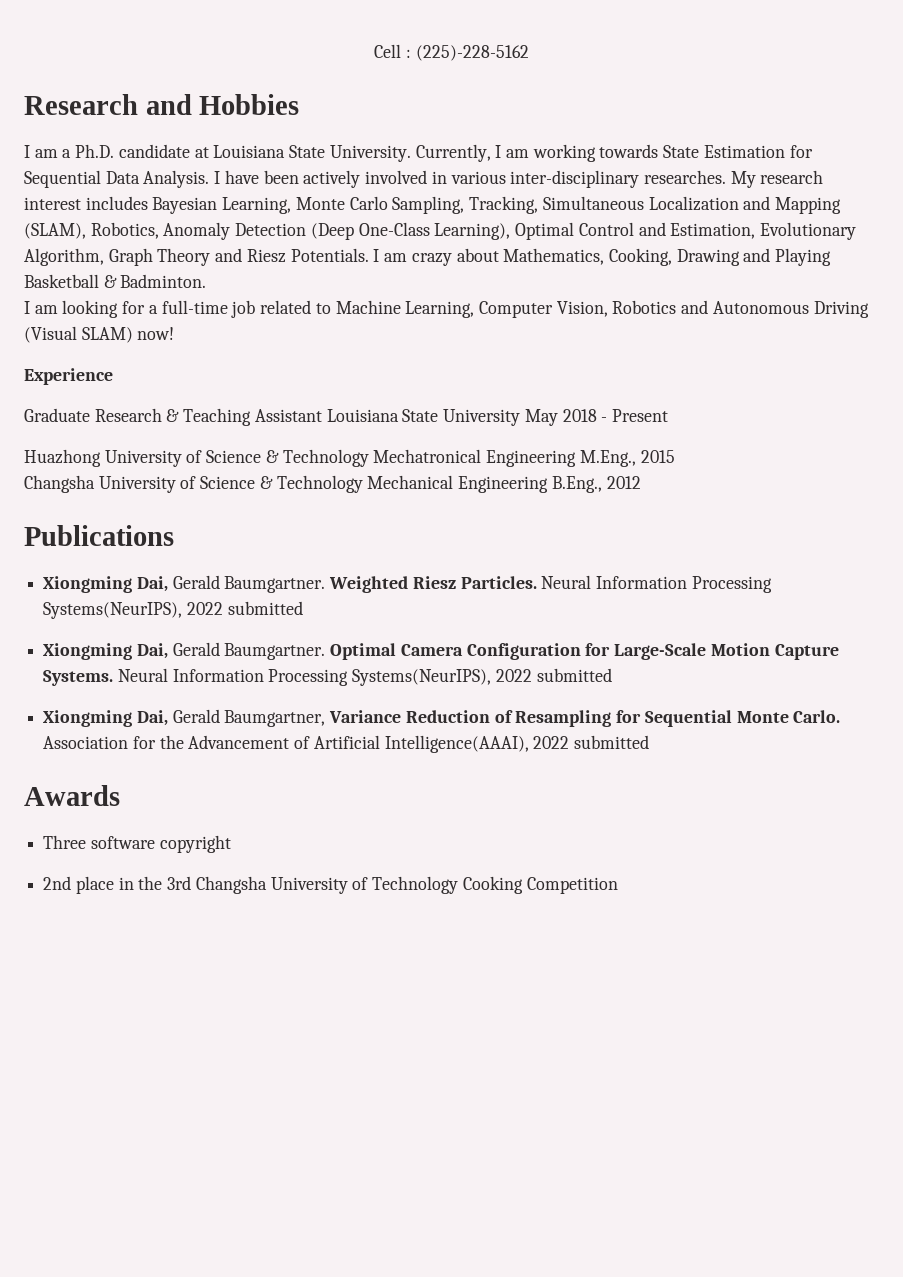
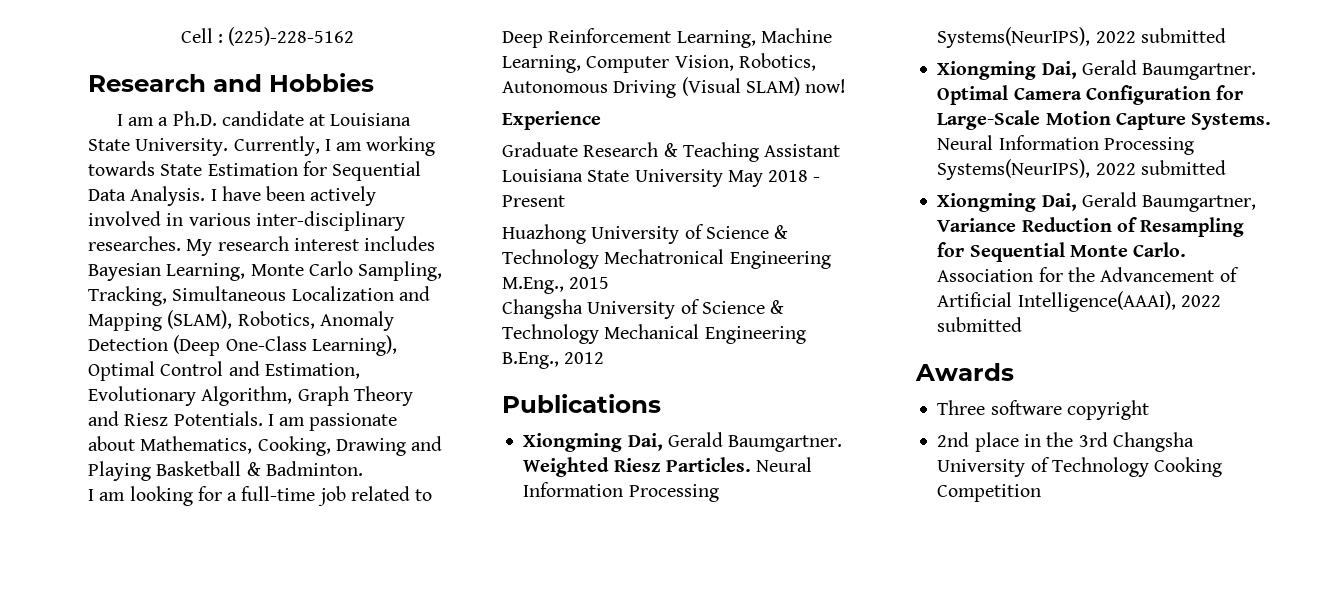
- I am crazy about Mathematics, Cooking, Drawing and Playing Basketball & Badminton.
+ I am passionate about Mathematics, Cooking, Drawing and Playing Basketball & Badminton.
- I am looking for a full-time job related to Machine Learning, Computer Vision, Robotics and Autonomous Driving (Visual SLAM) now!
+ I am looking for a full-time job related to Deep Reinforcement Learning, Machine Learning, Computer Vision, Robotics, Autonomous Driving (Visual SLAM) now!

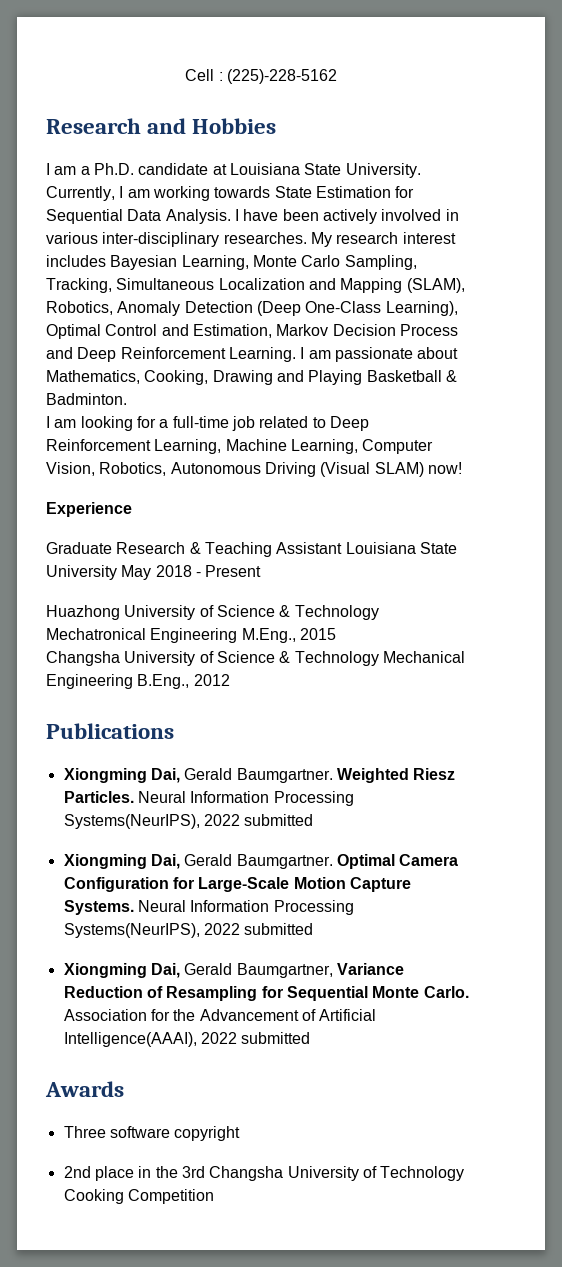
- My research interest includes Bayesian Learning, Monte Carlo Sampling, Tracking, Simultaneous Localization and Mapping (SLAM), Robotics, Anomaly Detection (Deep One-Class Learning), Optimal Control and Estimation, Evolutionary Algorithm, Graph Theory and Riesz Potentials.
+ My research interest includes Bayesian Learning, Monte Carlo Sampling, Tracking, Simultaneous Localization and Mapping (SLAM), Robotics, Anomaly Detection (Deep One-Class Learning), Optimal Control and Estimation, Markov Decision Process and Deep Reinforcement Learning.

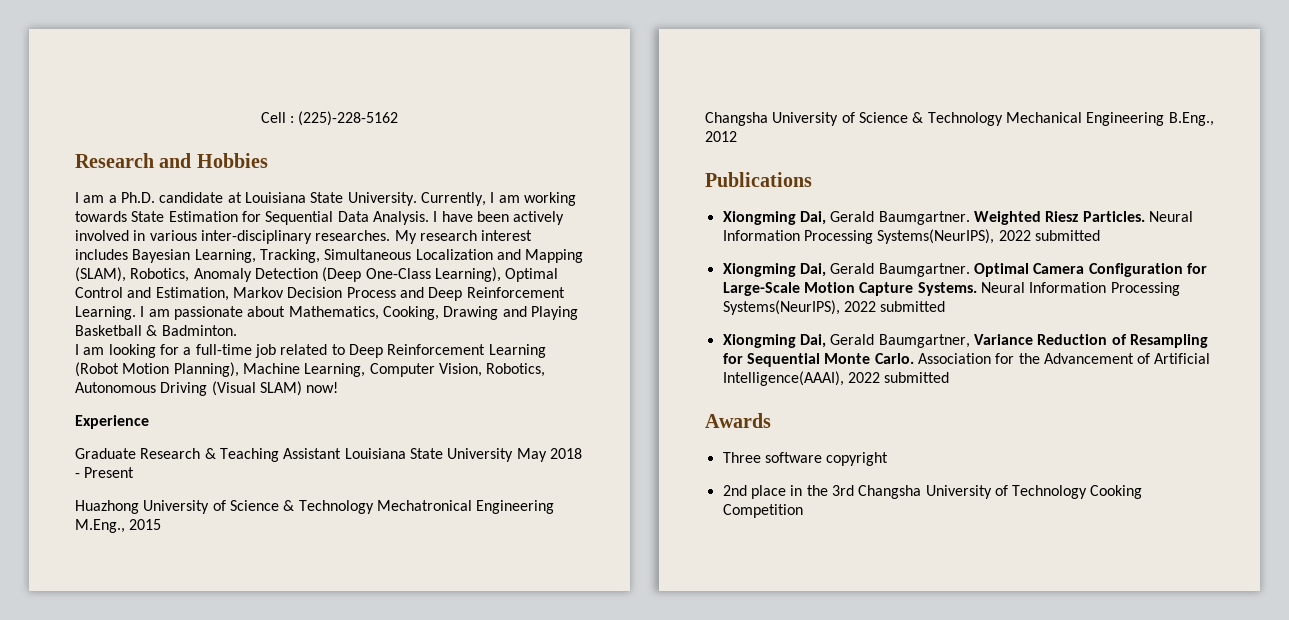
- My research interest includes Bayesian Learning, Monte Carlo Sampling, Tracking, Simultaneous Localization and Mapping (SLAM), Robotics, Anomaly Detection (Deep One-Class Learning), Optimal Control and Estimation, Markov Decision Process and Deep Reinforcement Learning.
+ My research interest includes Bayesian Learning, Tracking, Simultaneous Localization and Mapping (SLAM), Robotics, Anomaly Detection (Deep One-Class Learning), Optimal Control and Estimation, Markov Decision Process and Deep Reinforcement Learning.
- I am looking for a full-time job related to Deep Reinforcement Learning, Machine Learning, Computer Vision, Robotics, Autonomous Driving (Visual SLAM) now!
+ I am looking for a full-time job related to Deep Reinforcement Learning (Robot Motion Planning), Machine Learning, Computer Vision, Robotics, Autonomous Driving (Visual SLAM) now!

